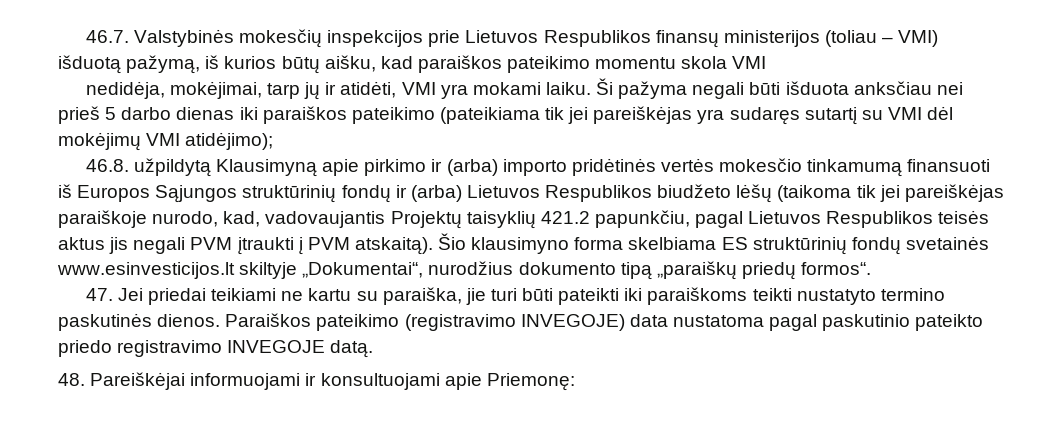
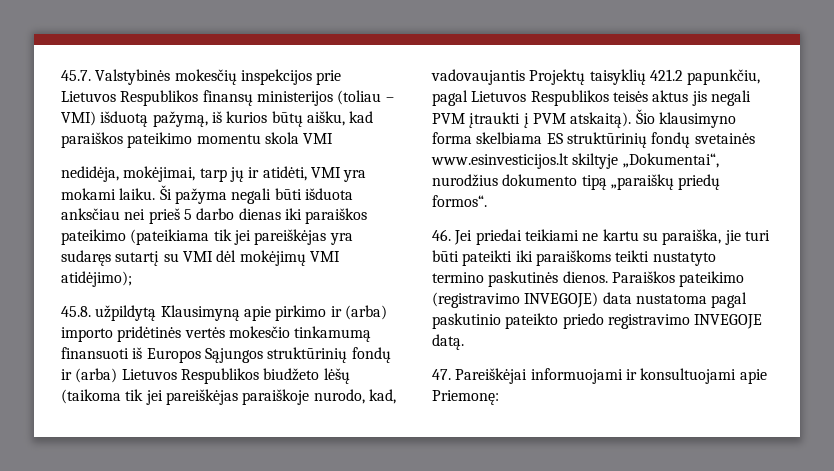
- 46.7. Valstybinės mokesčių inspekcijos prie Lietuvos Respublikos finansų ministerijos (toliau – VMI) išduotą pažymą, iš kurios būtų aišku, kad paraiškos pateikimo momentu skola VMI
+ 45.7. Valstybinės mokesčių inspekcijos prie Lietuvos Respublikos finansų ministerijos (toliau – VMI) išduotą pažymą, iš kurios būtų aišku, kad paraiškos pateikimo momentu skola VMI
- 46.8. užpildytą Klausimyną apie pirkimo ir (arba) importo pridėtinės vertės mokesčio tinkamumą finansuoti iš Europos Sąjungos struktūrinių fondų ir (arba) Lietuvos Respublikos biudžeto lėšų (taikoma tik jei pareiškėjas paraiškoje nurodo, kad, vadovaujantis Projektų taisyklių 421.2 papunkčiu, pagal Lietuvos Respublikos teisės aktus jis negali PVM įtraukti į PVM atskaitą).
+ 45.8. užpildytą Klausimyną apie pirkimo ir (arba) importo pridėtinės vertės mokesčio tinkamumą finansuoti iš Europos Sąjungos struktūrinių fondų ir (arba) Lietuvos Respublikos biudžeto lėšų (taikoma tik jei pareiškėjas paraiškoje nurodo, kad, vadovaujantis Projektų taisyklių 421.2 papunkčiu, pagal Lietuvos Respublikos teisės aktus jis negali PVM įtraukti į PVM atskaitą).
- 47. Jei priedai teikiami ne kartu su paraiška, jie turi būti pateikti iki paraiškoms teikti nustatyto termino paskutinės dienos.
+ 46. Jei priedai teikiami ne kartu su paraiška, jie turi būti pateikti iki paraiškoms teikti nustatyto termino paskutinės dienos.
- 48. Pareiškėjai informuojami ir konsultuojami apie Priemonę:
+ 47. Pareiškėjai informuojami ir konsultuojami apie Priemonę:

